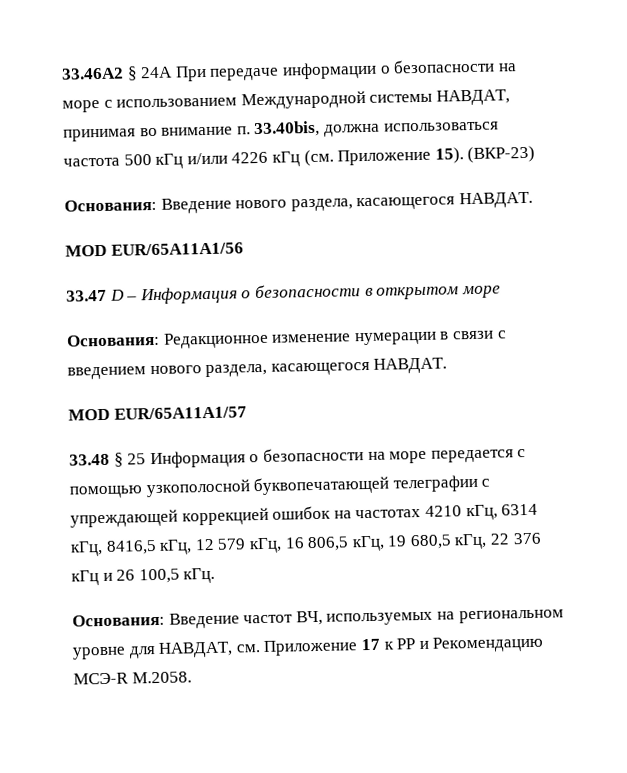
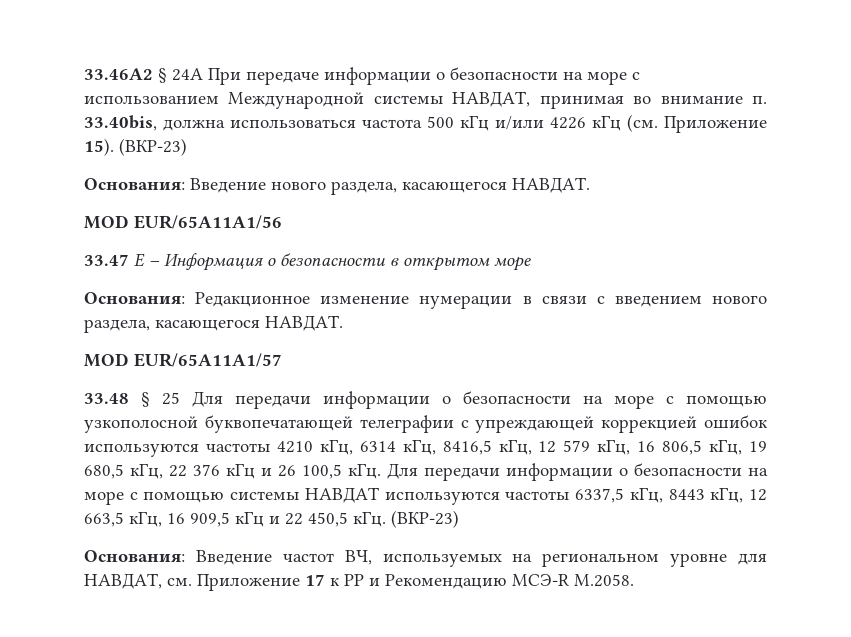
- 33.47 D – Информация о безопасности в открытом море
+ 33.47 E – Информация о безопасности в открытом море
- 33.48 § 25 Информация о безопасности на море передается с помощью узкополосной буквопечатающей телеграфии с упреждающей коррекцией ошибок на частотах 4210 кГц, 6314 кГц, 8416,5 кГц, 12 579 кГц, 16 806,5 кГц, 19 680,5 кГц, 22 376 кГц и 26 100,5 кГц.
+ 33.48 § 25 Для передачи информации о безопасности на море с помощью узкополосной буквопечатающей телеграфии с упреждающей коррекцией ошибок используются частоты 4210 кГц, 6314 кГц, 8416,5 кГц, 12 579 кГц, 16 806,5 кГц, 19 680,5 кГц, 22 376 кГц и 26 100,5 кГц. Для передачи информации о безопасности на море с помощью системы НАВДАТ используются частоты 6337,5 кГц, 8443 кГц, 12 663,5 кГц, 16 909,5 кГц и 22 450,5 кГц. (ВКР-23)

